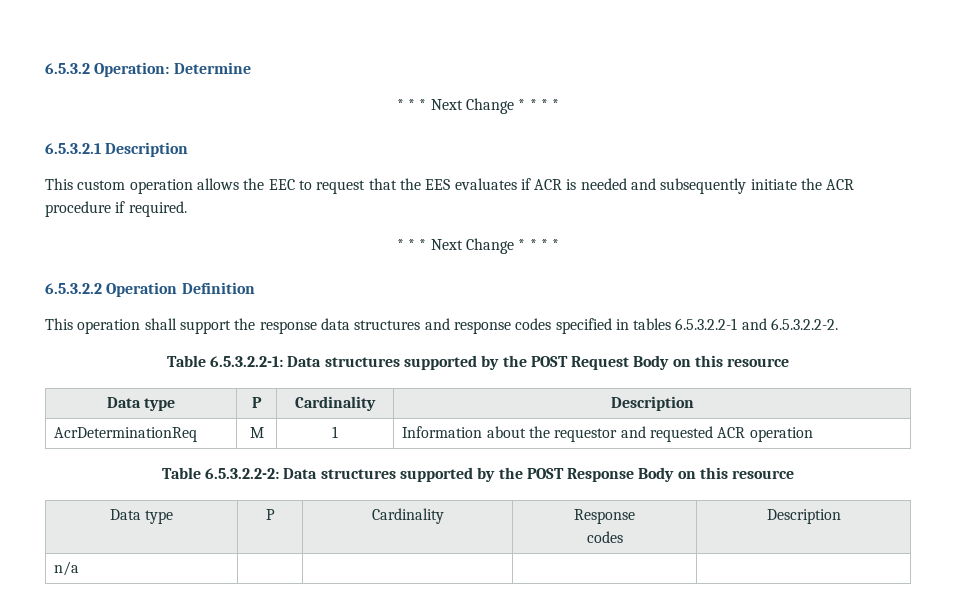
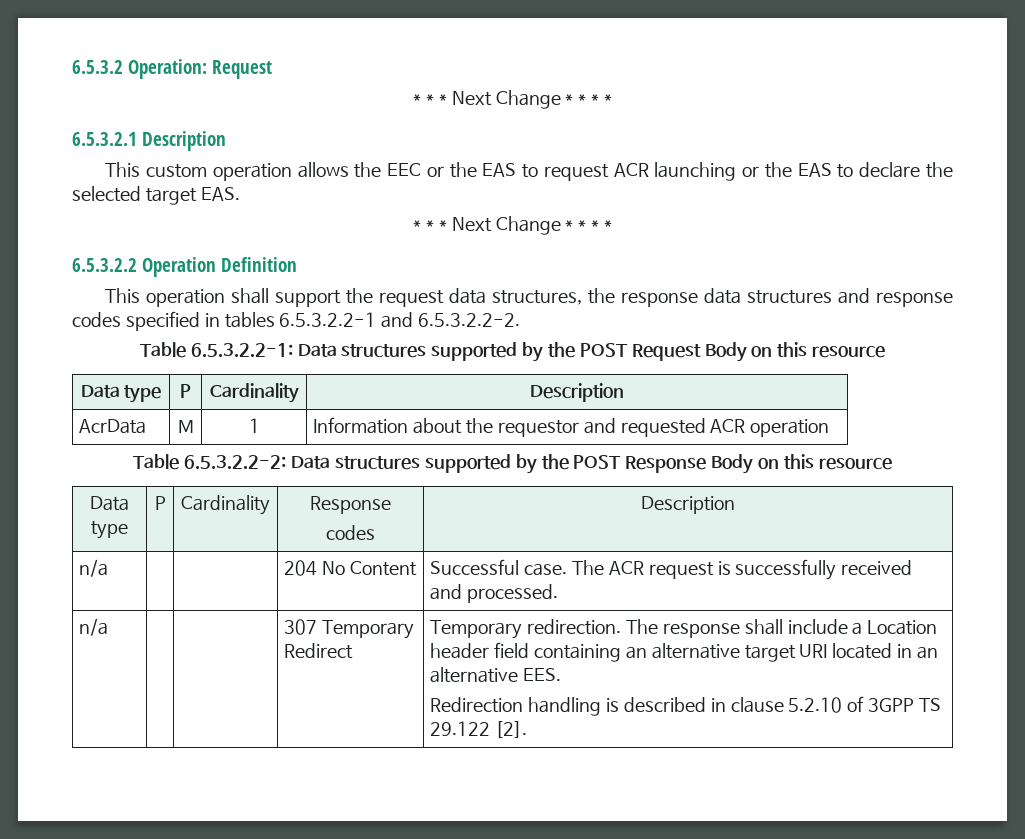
- 6.5.3.2 Operation: Determine
+ 6.5.3.2 Operation: Request
- This custom operation allows the EEC to request that the EES evaluates if ACR is needed and subsequently initiate the ACR procedure if required.
+ This custom operation allows the EEC or the EAS to request ACR launching or the EAS to declare the selected target EAS.
- This operation shall support the response data structures and response codes specified in tables 6.5.3.2.2-1 and 6.5.3.2.2-2.
+ This operation shall support the request data structures, the response data structures and response codes specified in tables 6.5.3.2.2-1 and 6.5.3.2.2-2.
- AcrDeterminationReq | M | 1 | Information about the requestor and requested ACR operation
+ AcrData | M | 1 | Information about the requestor and requested ACR operation
- n/a | | | |
+ n/a | | | 204 No Content | Successful case. The ACR request is successfully received and processed.
+ n/a | | | 307 Temporary Redirect | Temporary redirection. The response shall include a Location header field containing an alternative target URI located in an alternative EES.
+ Redirection handling is described in clause 5.2.10 of 3GPP TS 29.122 [2].

